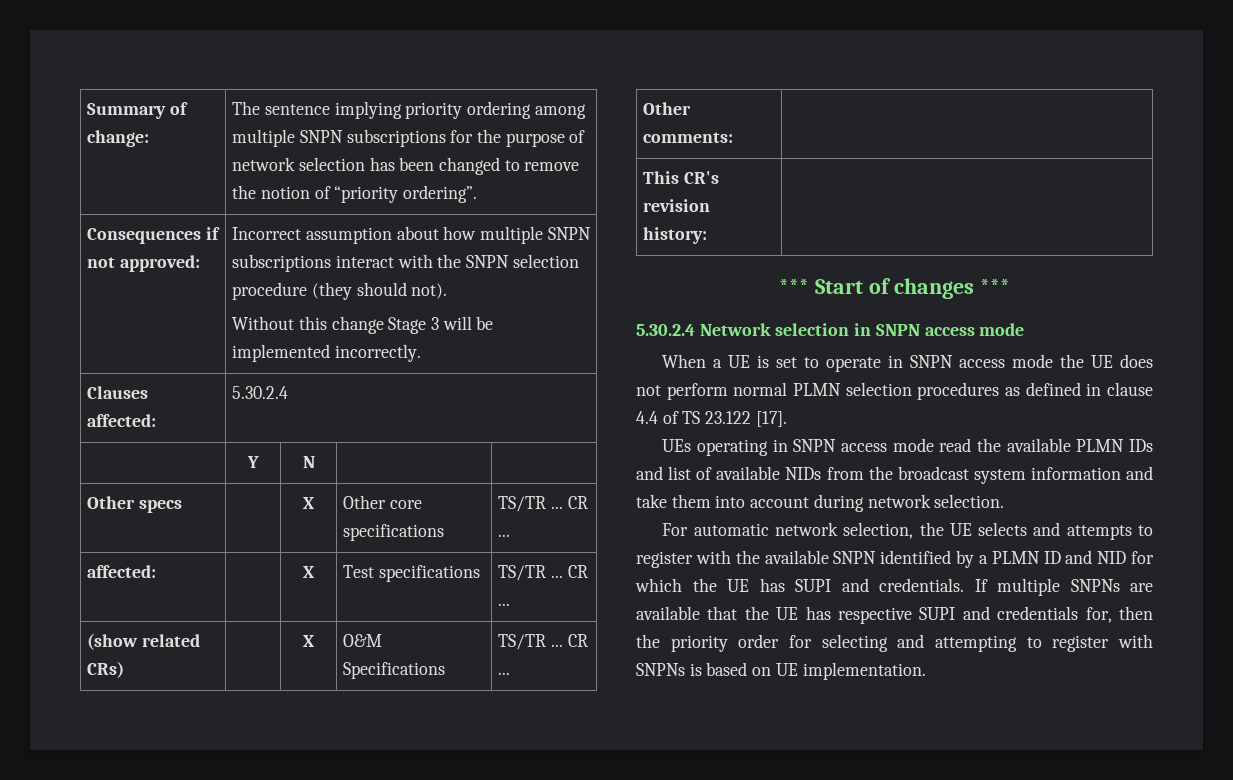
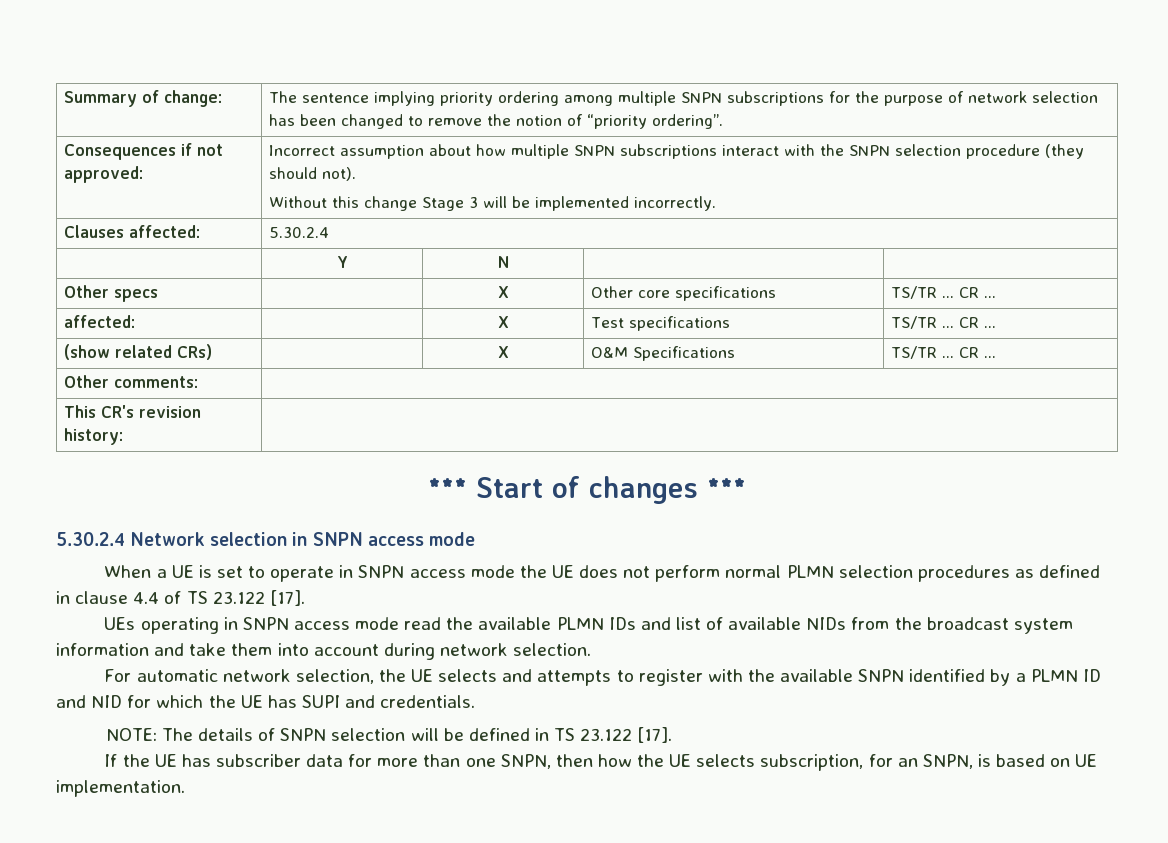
- For automatic network selection, the UE selects and attempts to register with the available SNPN identified by a PLMN ID and NID for which the UE has SUPI and credentials. If multiple SNPNs are available that the UE has respective SUPI and credentials for, then the priority order for selecting and attempting to register with SNPNs is based on UE implementation.
+ For automatic network selection, the UE selects and attempts to register with the available SNPN identified by a PLMN ID and NID for which the UE has SUPI and credentials.
+ NOTE: The details of SNPN selection will be defined in TS 23.122 [17].
+ If the UE has subscriber data for more than one SNPN, then how the UE selects subscription, for an SNPN, is based on UE implementation.

